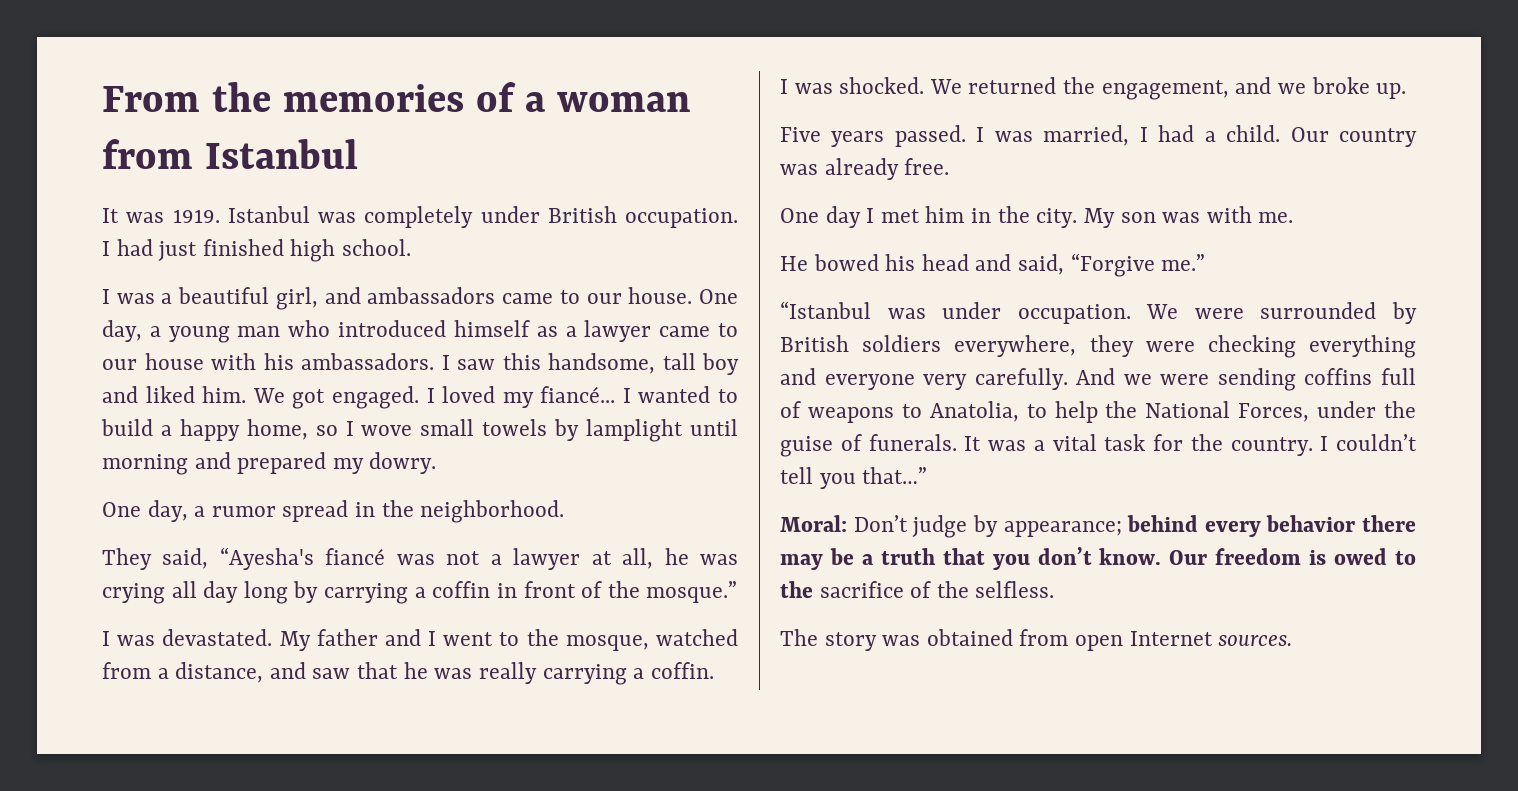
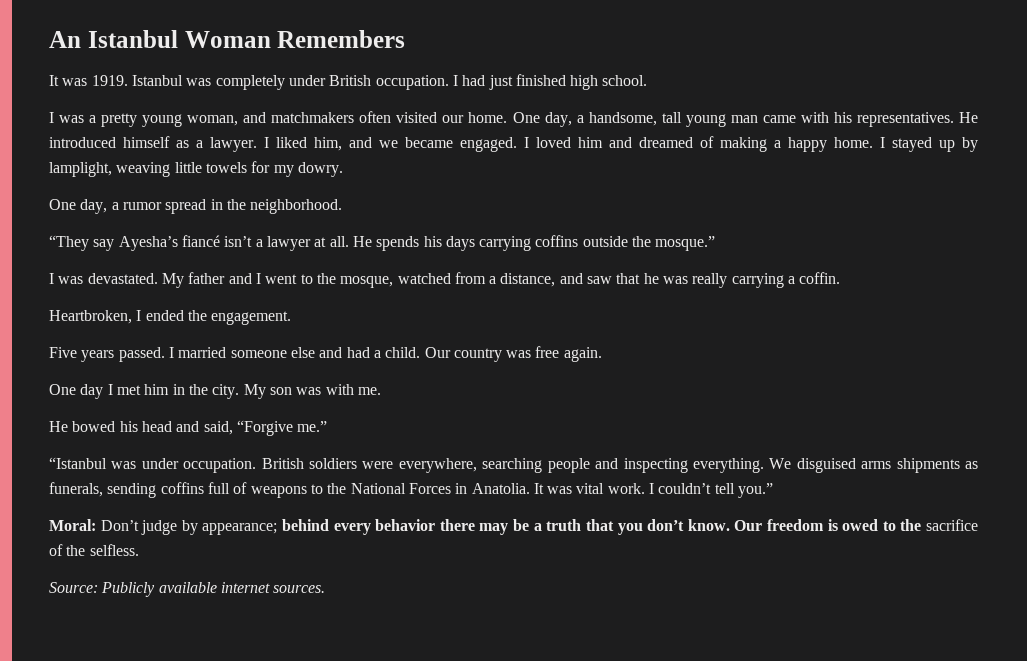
- From the memories of a woman from Istanbul
+ An Istanbul Woman Remembers
- I was a beautiful girl, and ambassadors came to our house. One day, a young man who introduced himself as a lawyer came to our house with his ambassadors. I saw this handsome, tall boy and liked him. We got engaged. I loved my fiancé... I wanted to build a happy home, so I wove small towels by lamplight until morning and prepared my dowry.
+ I was a pretty young woman, and matchmakers often visited our home. One day, a handsome, tall young man came with his representatives. He introduced himself as a lawyer. I liked him, and we became engaged. I loved him and dreamed of making a happy home. I stayed up by lamplight, weaving little towels for my dowry.
- They said, “Ayesha's fiancé was not a lawyer at all, he was crying all day long by carrying a coffin in front of the mosque.”
+ “They say Ayesha’s fiancé isn’t a lawyer at all. He spends his days carrying coffins outside the mosque.”
- I was shocked. We returned the engagement, and we broke up.
+ Heartbroken, I ended the engagement.
- I was married, I had a child.
+ I married someone else and had a child.
- Our country was already free.
+ Our country was free again.
- We were surrounded by British soldiers everywhere, they were checking everything and everyone very carefully. And we were sending coffins full of weapons to Anatolia, to help the National Forces, under the guise of funerals. It was a vital task for the country.
+ British soldiers were everywhere, searching people and inspecting everything. We disguised arms shipments as funerals, sending coffins full of weapons to the National Forces in Anatolia. It was vital work.
- I couldn’t tell you that…”
+ I couldn’t tell you.”
- The story was obtained from open Internet sources.
+ Source: Publicly available internet sources.

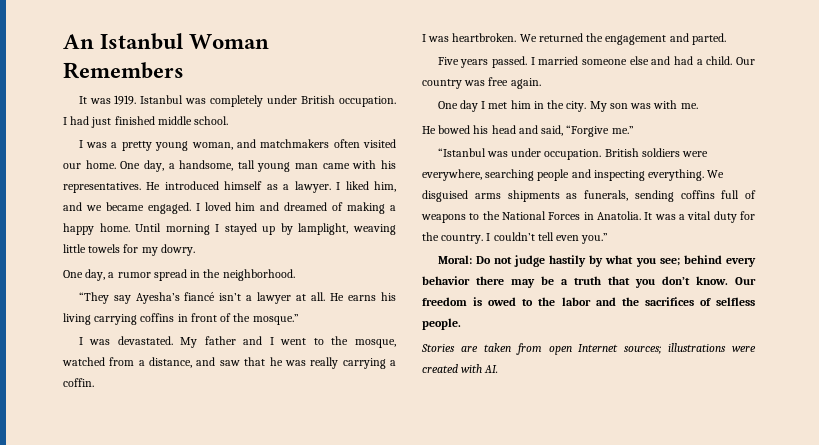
- I had just finished high school.
+ I had just finished middle school.
- I stayed up by lamplight, weaving little towels for my dowry.
+ Until morning I stayed up by lamplight, weaving little towels for my dowry.
- He spends his days carrying coffins outside the mosque.”
+ He earns his living carrying coffins in front of the mosque.”
- Heartbroken, I ended the engagement.
+ I was heartbroken. We returned the engagement and parted.
- It was vital work.
+ It was a vital duty for the country.
- I couldn’t tell you.”
+ I couldn’t tell even you.”
- Moral: Don’t judge by appearance; behind every behavior there may be a truth that you don’t know.
+ Moral: Do not judge hastily by what you see; behind every behavior there may be a truth that you don’t know.
- Our freedom is owed to the sacrifice of the selfless.
- Source: Publicly available internet sources.
+ Our freedom is owed to the labor and the sacrifices of selfless people.
+ Stories are taken from open Internet sources; illustrations were created with AI.

